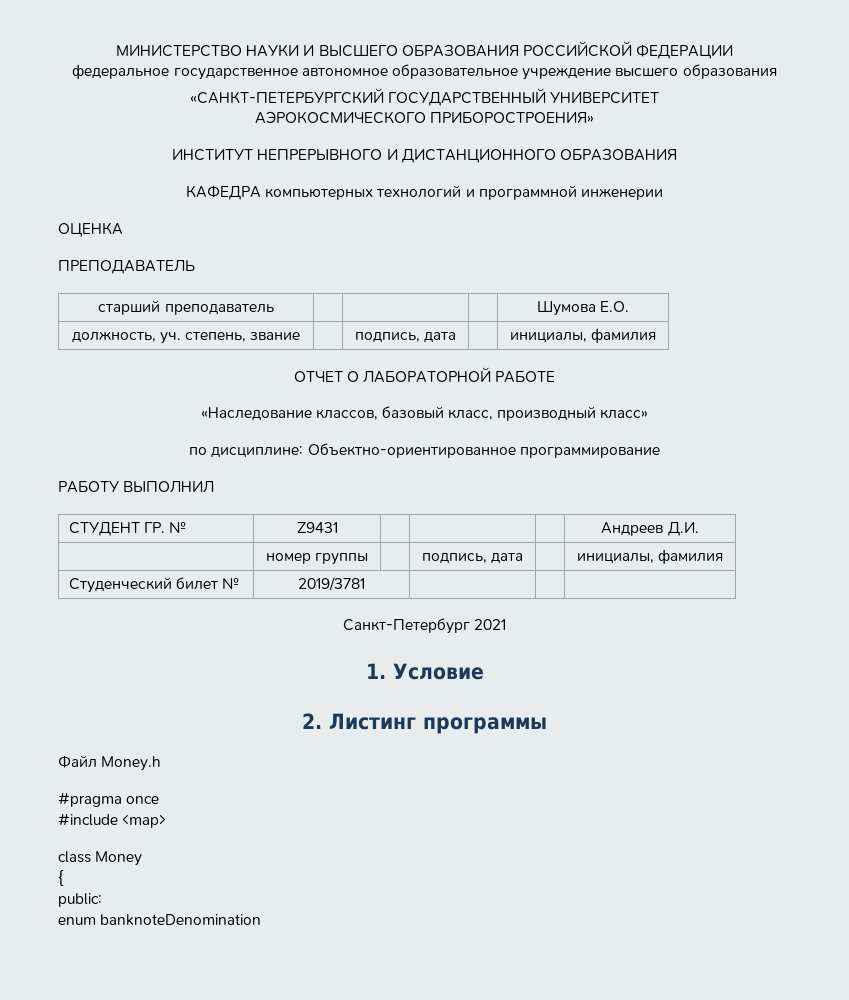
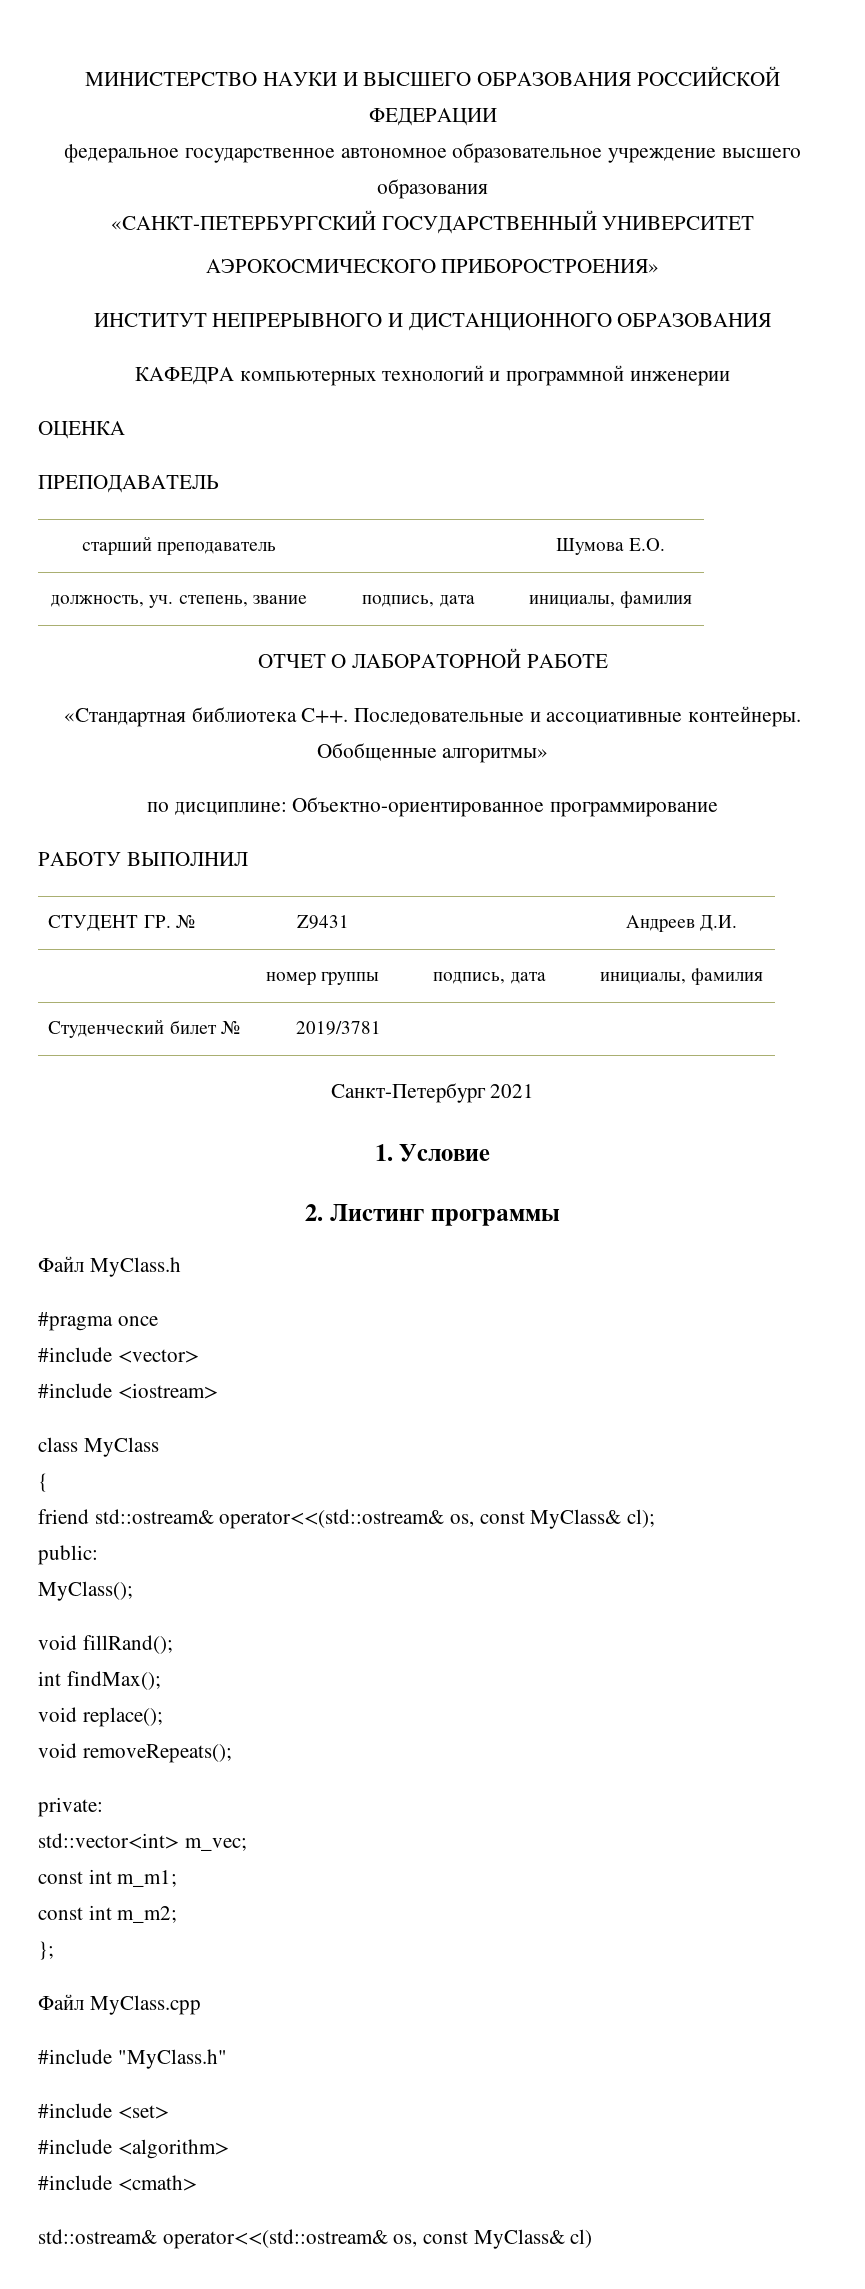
- «Наследование классов, базовый класс, производный класс»
+ «Стандартная библиотека С++. Последовательные и ассоциативные контейнеры. Обобщенные алгоритмы»
- Файл Money.h
+ Файл MyClass.h
- #include <map>
+ #include <vector>
+ #include <iostream>
- class Money
+ class MyClass
+ friend std::ostream& operator<<(std::ostream& os, const MyClass& cl);
  public:
- enum banknoteDenomination
+ MyClass();
+ void fillRand();
+ int findMax();
+ void replace();
+ void removeRepeats();
+ private:
+ std::vector<int> m_vec;
+ const int m_m1;
+ const int m_m2;
+ };
+ Файл MyClass.cpp
+ #include "MyClass.h"
+ #include <set>
+ #include <algorithm>
+ #include <cmath>
+ std::ostream& operator<<(std::ostream& os, const MyClass& cl)

